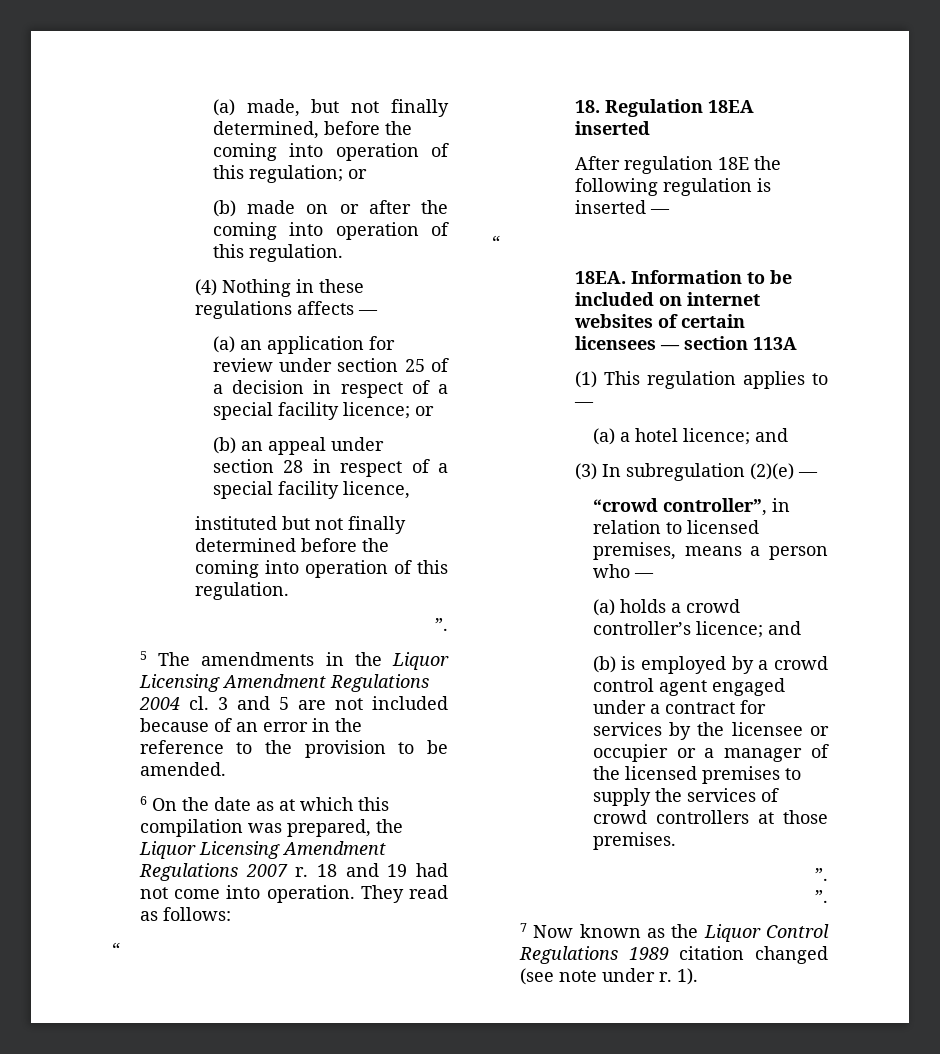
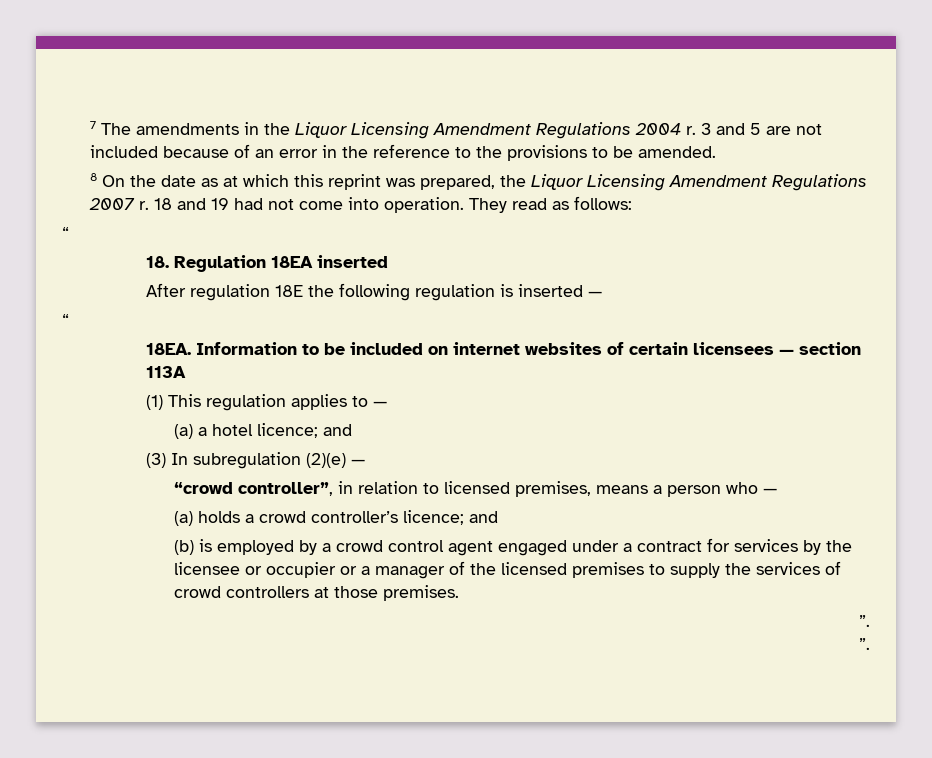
- (a) made, but not finally determined, before the coming into operation of this regulation; or
- (b) made on or after the coming into operation of this regulation.
- (4) Nothing in these regulations affects —
- (a) an application for review under section 25 of a decision in respect of a special facility licence; or
- (b) an appeal under section 28 in respect of a special facility licence,
- instituted but not finally determined before the coming into operation of this regulation.
- ”.
- 5 The amendments in the Liquor Licensing Amendment Regulations 2004 cl.
+ 7 The amendments in the Liquor Licensing Amendment Regulations 2004 r.
- 3 and 5 are not included because of an error in the reference to the provision to be amended.
+ 3 and 5 are not included because of an error in the reference to the provisions to be amended.
- 6 On the date as at which this compilation was prepared, the Liquor Licensing Amendment Regulations 2007 r.
+ 8 On the date as at which this reprint was prepared, the Liquor Licensing Amendment Regulations 2007 r.
- 7 Now known as the Liquor Control Regulations 1989 citation changed (see note under r. 1).

